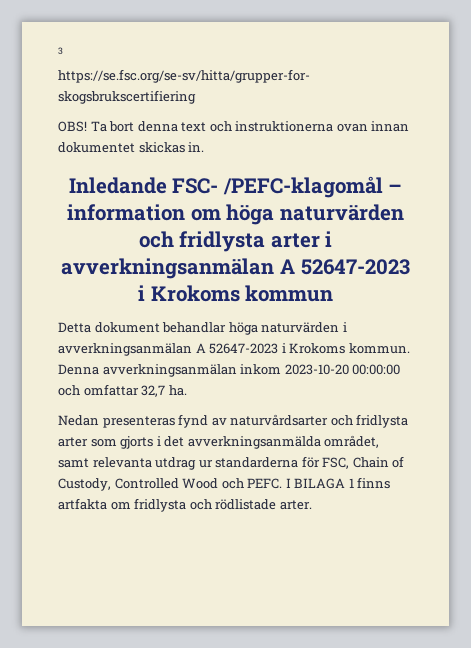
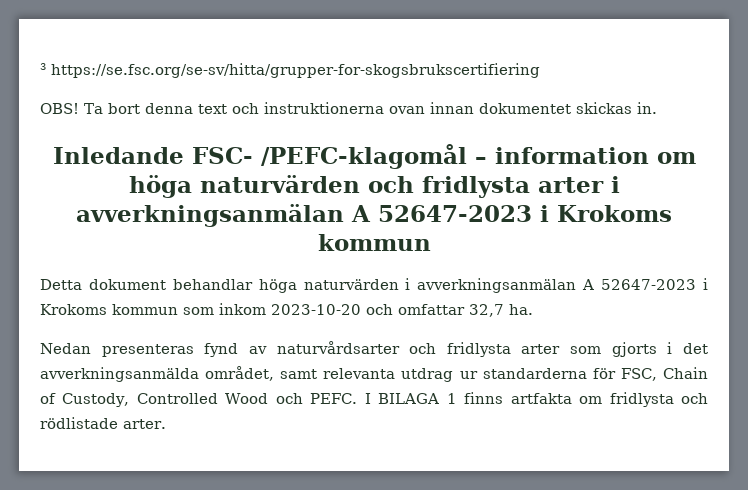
- Detta dokument behandlar höga naturvärden i avverkningsanmälan A 52647-2023 i Krokoms kommun. Denna avverkningsanmälan inkom 2023-10-20 00:00:00 och omfattar 32,7 ha.
+ Detta dokument behandlar höga naturvärden i avverkningsanmälan A 52647-2023 i Krokoms kommun som inkom 2023-10-20 och omfattar 32,7 ha.

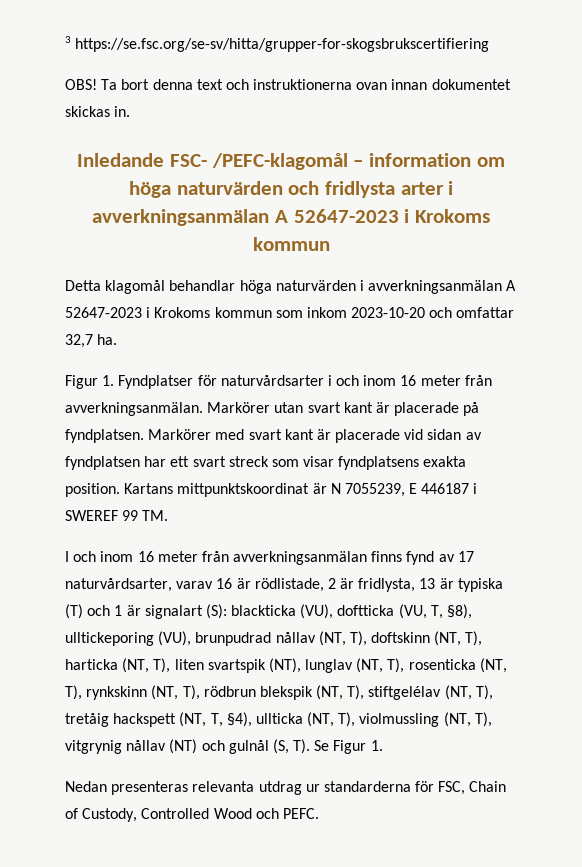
- Detta dokument behandlar höga naturvärden i avverkningsanmälan A 52647-2023 i Krokoms kommun som inkom 2023-10-20 och omfattar 32,7 ha.
+ Detta klagomål behandlar höga naturvärden i avverkningsanmälan A 52647-2023 i Krokoms kommun som inkom 2023-10-20 och omfattar 32,7 ha.
- Nedan presenteras fynd av naturvårdsarter och fridlysta arter som gjorts i det avverkningsanmälda området, samt relevanta utdrag ur standarderna för FSC, Chain of Custody, Controlled Wood och PEFC. I BILAGA 1 finns artfakta om fridlysta och rödlistade arter.
+ Figur 1. Fyndplatser för naturvårdsarter i och inom 16 meter från avverkningsanmälan. Markörer utan svart kant är placerade på fyndplatsen. Markörer med svart kant är placerade vid sidan av fyndplatsen har ett svart streck som visar fyndplatsens exakta position. Kartans mittpunktskoordinat är N 7055239, E 446187 i SWEREF 99 TM.
+ I och inom 16 meter från avverkningsanmälan finns fynd av 17 naturvårdsarter, varav 16 är rödlistade, 2 är fridlysta, 13 är typiska (T) och 1 är signalart (S): blackticka (VU), doftticka (VU, T, §8), ulltickeporing (VU), brunpudrad nållav (NT, T), doftskinn (NT, T), harticka (NT, T), liten svartspik (NT), lunglav (NT, T), rosenticka (NT, T), rynkskinn (NT, T), rödbrun blekspik (NT, T), stiftgelélav (NT, T), tretåig hackspett (NT, T, §4), ullticka (NT, T), violmussling (NT, T), vitgrynig nållav (NT) och gulnål (S, T). Se Figur 1.
+ Nedan presenteras relevanta utdrag ur standarderna för FSC, Chain of Custody, Controlled Wood och PEFC.

